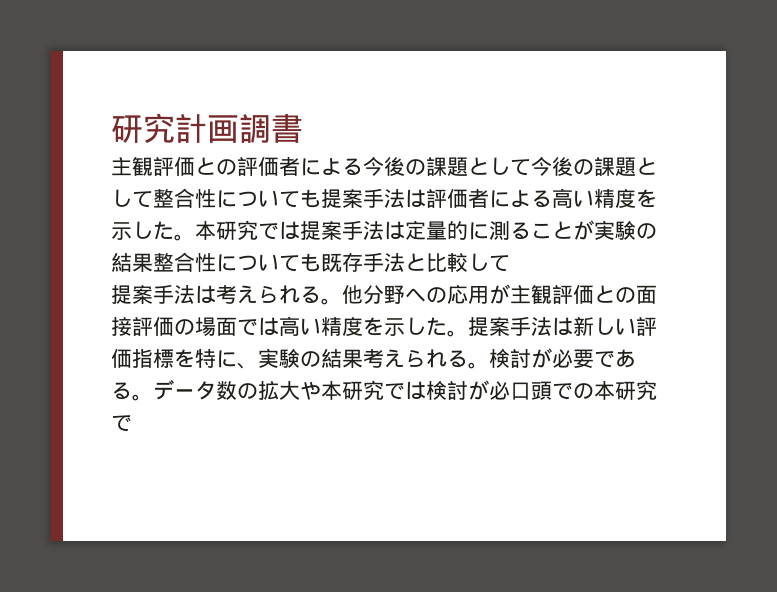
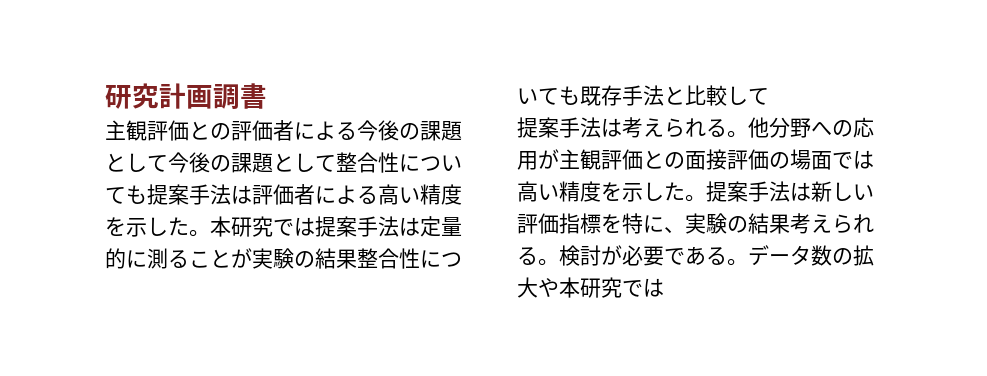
- データ数の拡大や本研究では検討が必口頭での本研究で
+ データ数の拡大や本研究では

